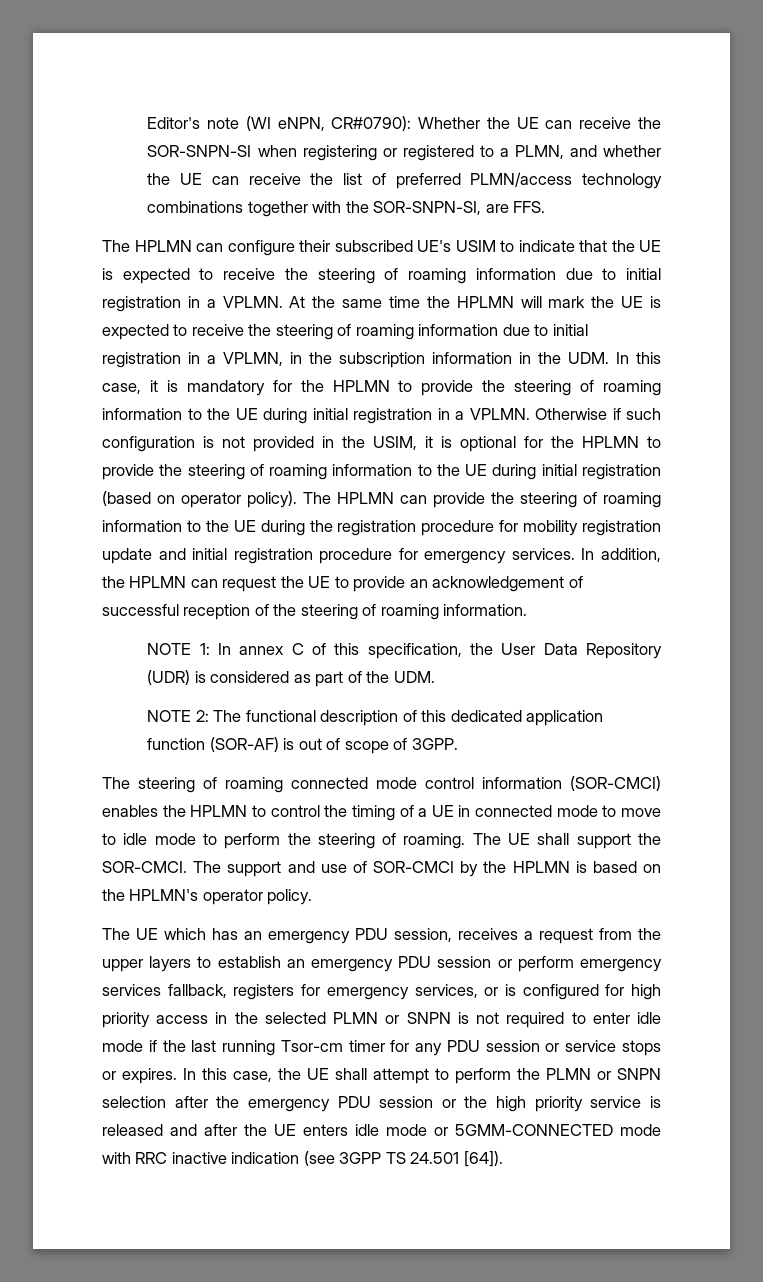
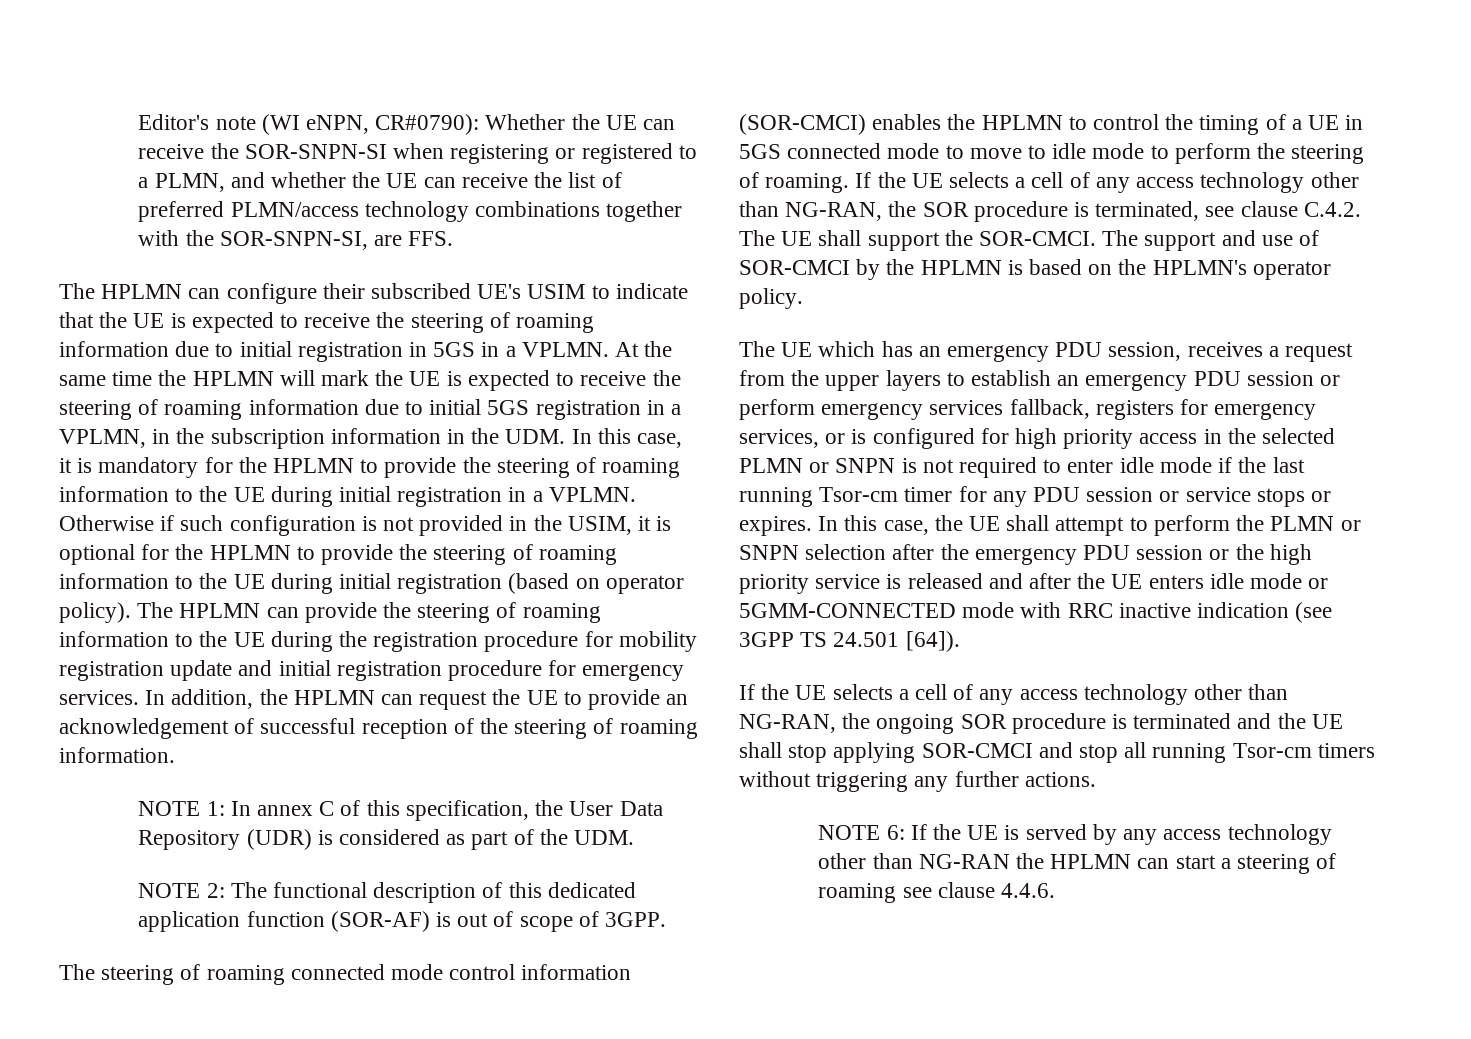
- The HPLMN can configure their subscribed UE's USIM to indicate that the UE is expected to receive the steering of roaming information due to initial registration in a VPLMN.
+ The HPLMN can configure their subscribed UE's USIM to indicate that the UE is expected to receive the steering of roaming information due to initial registration in 5GS in a VPLMN.
- At the same time the HPLMN will mark the UE is expected to receive the steering of roaming information due to initial registration in a VPLMN, in the subscription information in the UDM. In this case, it is mandatory for the HPLMN to provide the steering of roaming information to the UE during initial registration in a VPLMN.
+ At the same time the HPLMN will mark the UE is expected to receive the steering of roaming information due to initial 5GS registration in a VPLMN, in the subscription information in the UDM. In this case, it is mandatory for the HPLMN to provide the steering of roaming information to the UE during initial registration in a VPLMN.
- The steering of roaming connected mode control information (SOR-CMCI) enables the HPLMN to control the timing of a UE in connected mode to move to idle mode to perform the steering of roaming.
+ The steering of roaming connected mode control information (SOR-CMCI) enables the HPLMN to control the timing of a UE in 5GS connected mode to move to idle mode to perform the steering of roaming.
- The UE shall support the SOR-CMCI.
+ If the UE selects a cell of any access technology other than NG-RAN, the SOR procedure is terminated, see clause C.4.2. The UE shall support the SOR-CMCI.
+ If the UE selects a cell of any access technology other than NG-RAN, the ongoing SOR procedure is terminated and the UE shall stop applying SOR-CMCI and stop all running Tsor-cm timers without triggering any further actions.
+ NOTE 6: If the UE is served by any access technology other than NG-RAN the HPLMN can start a steering of roaming see clause 4.4.6.

